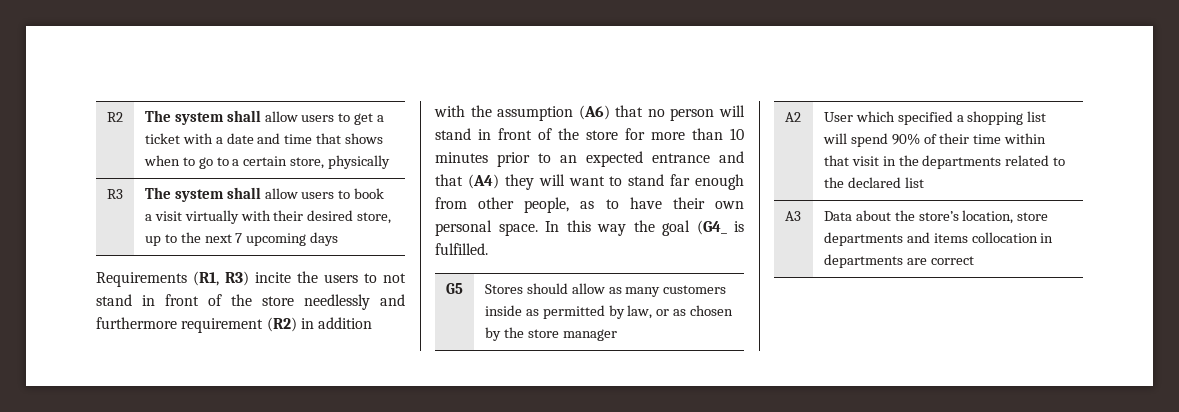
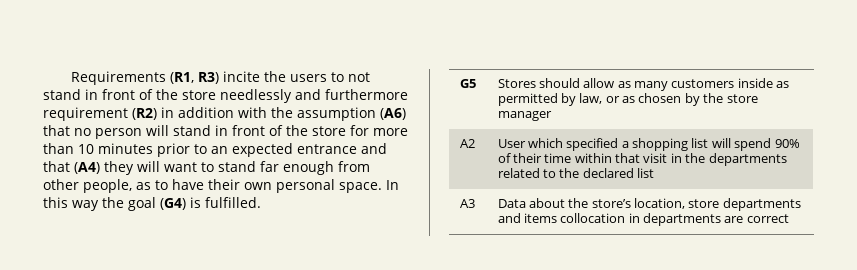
- R2 | The system shall allow users to get a ticket with a date and time that shows when to go to a certain store, physically
- R3 | The system shall allow users to book a visit virtually with their desired store, up to the next 7 upcoming days
- In this way the goal (G4_ is fulfilled.
+ In this way the goal (G4) is fulfilled.

